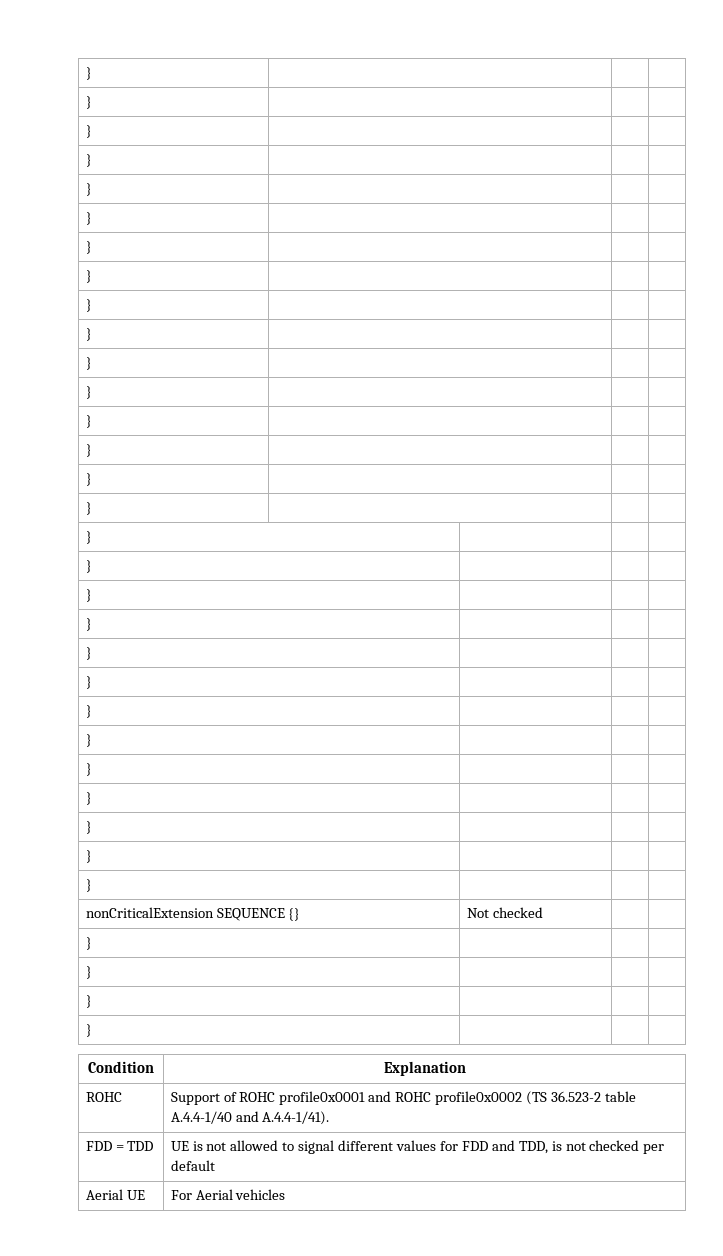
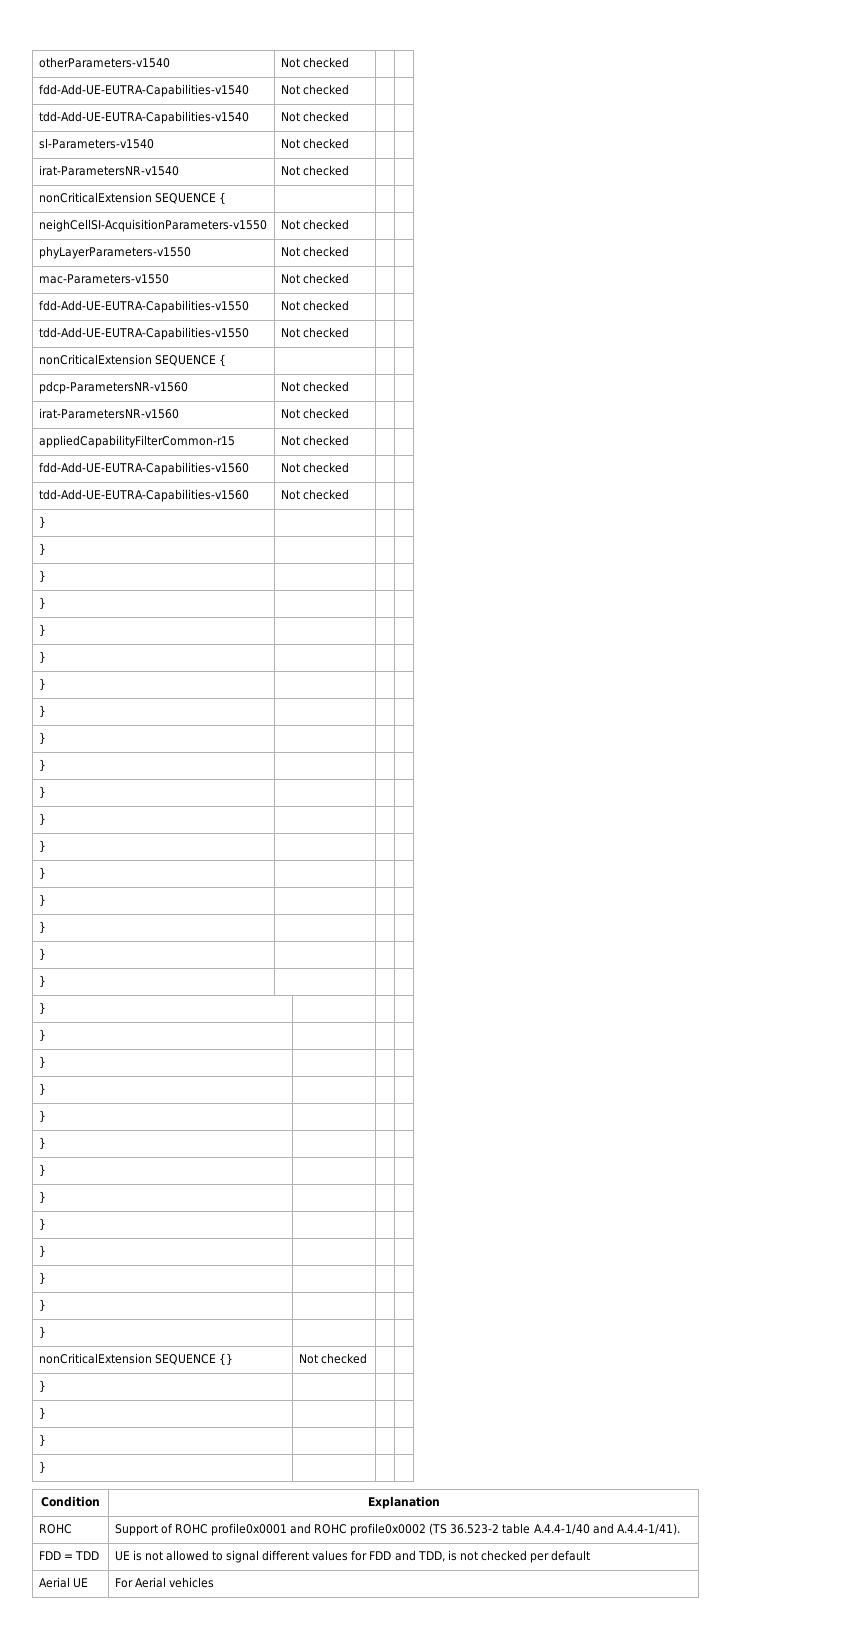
+ otherParameters-v1540 | Not checked | |
+ fdd-Add-UE-EUTRA-Capabilities-v1540 | Not checked | |
+ tdd-Add-UE-EUTRA-Capabilities-v1540 | Not checked | |
+ sl-Parameters-v1540 | Not checked | |
+ irat-ParametersNR-v1540 | Not checked | |
+ nonCriticalExtension SEQUENCE { | | |
+ neighCellSI-AcquisitionParameters-v1550 | Not checked | |
+ phyLayerParameters-v1550 | Not checked | |
+ mac-Parameters-v1550 | Not checked | |
+ fdd-Add-UE-EUTRA-Capabilities-v1550 | Not checked | |
+ tdd-Add-UE-EUTRA-Capabilities-v1550 | Not checked | |
+ nonCriticalExtension SEQUENCE { | | |
+ pdcp-ParametersNR-v1560 | Not checked | |
+ irat-ParametersNR-v1560 | Not checked | |
+ appliedCapabilityFilterCommon-r15 | Not checked | |
+ fdd-Add-UE-EUTRA-Capabilities-v1560 | Not checked | |
+ tdd-Add-UE-EUTRA-Capabilities-v1560 | Not checked | |
+ } | | |
+ } | | |

